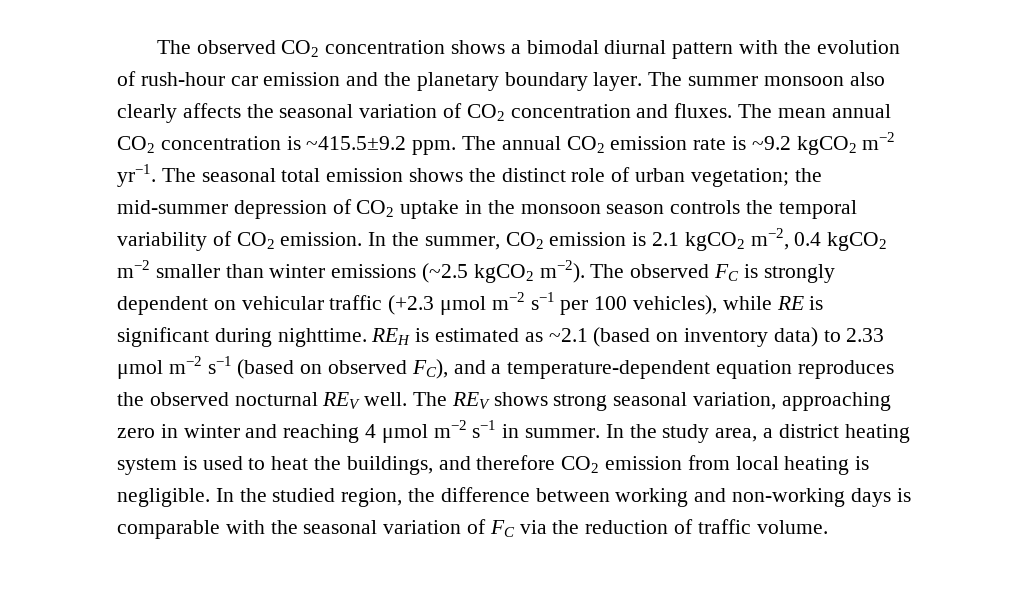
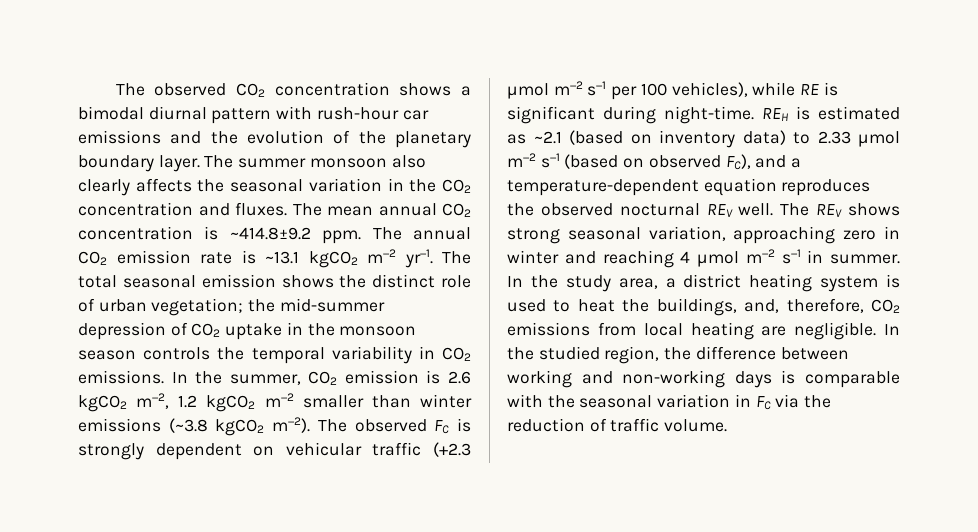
- The observed CO2 concentration shows a bimodal diurnal pattern with the evolution of rush-hour car emission and the planetary boundary layer.
+ The observed CO2 concentration shows a bimodal diurnal pattern with rush-hour car emissions and the evolution of the planetary boundary layer.
- The summer monsoon also clearly affects the seasonal variation of CO2 concentration and fluxes.
+ The summer monsoon also clearly affects the seasonal variation in the CO2 concentration and fluxes.
- The mean annual CO2 concentration is ~415.5±9.2 ppm.
+ The mean annual CO2 concentration is ~414.8±9.2 ppm.
- The annual CO2 emission rate is ~9.2 kgCO2 m−2 yr−1.
+ The annual CO2 emission rate is ~13.1 kgCO2 m−2 yr−1.
- The seasonal total emission shows the distinct role of urban vegetation; the mid-summer depression of CO2 uptake in the monsoon season controls the temporal variability of CO2 emission.
+ The total seasonal emission shows the distinct role of urban vegetation; the mid-summer depression of CO2 uptake in the monsoon season controls the temporal variability in CO2 emissions.
- In the summer, CO2 emission is 2.1 kgCO2 m−2, 0.4 kgCO2 m−2 smaller than winter emissions (~2.5 kgCO2 m−2).
+ In the summer, CO2 emission is 2.6 kgCO2 m−2, 1.2 kgCO2 m−2 smaller than winter emissions (~3.8 kgCO2 m−2).
- The observed FC is strongly dependent on vehicular traffic (+2.3 μmol m−2 s−1 per 100 vehicles), while RE is significant during nighttime.
+ The observed FC is strongly dependent on vehicular traffic (+2.3 μmol m−2 s−1 per 100 vehicles), while RE is significant during night-time.
- In the study area, a district heating system is used to heat the buildings, and therefore CO2 emission from local heating is negligible.
+ In the study area, a district heating system is used to heat the buildings, and, therefore, CO2 emissions from local heating are negligible.
- In the studied region, the difference between working and non-working days is comparable with the seasonal variation of FC via the reduction of traffic volume.
+ In the studied region, the difference between working and non-working days is comparable with the seasonal variation in FC via the reduction of traffic volume.

